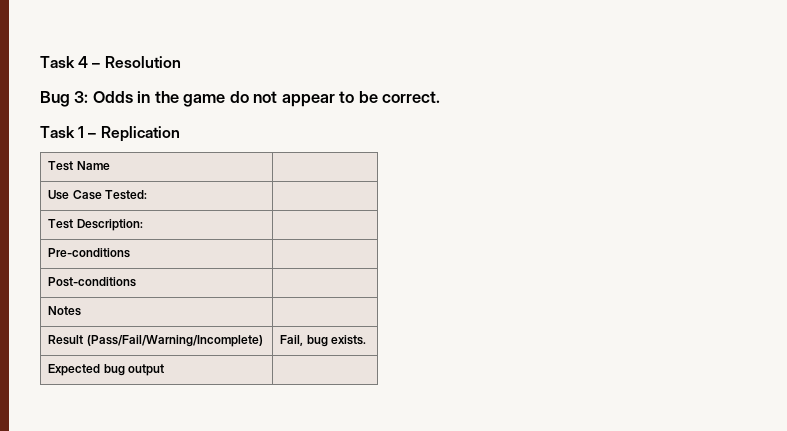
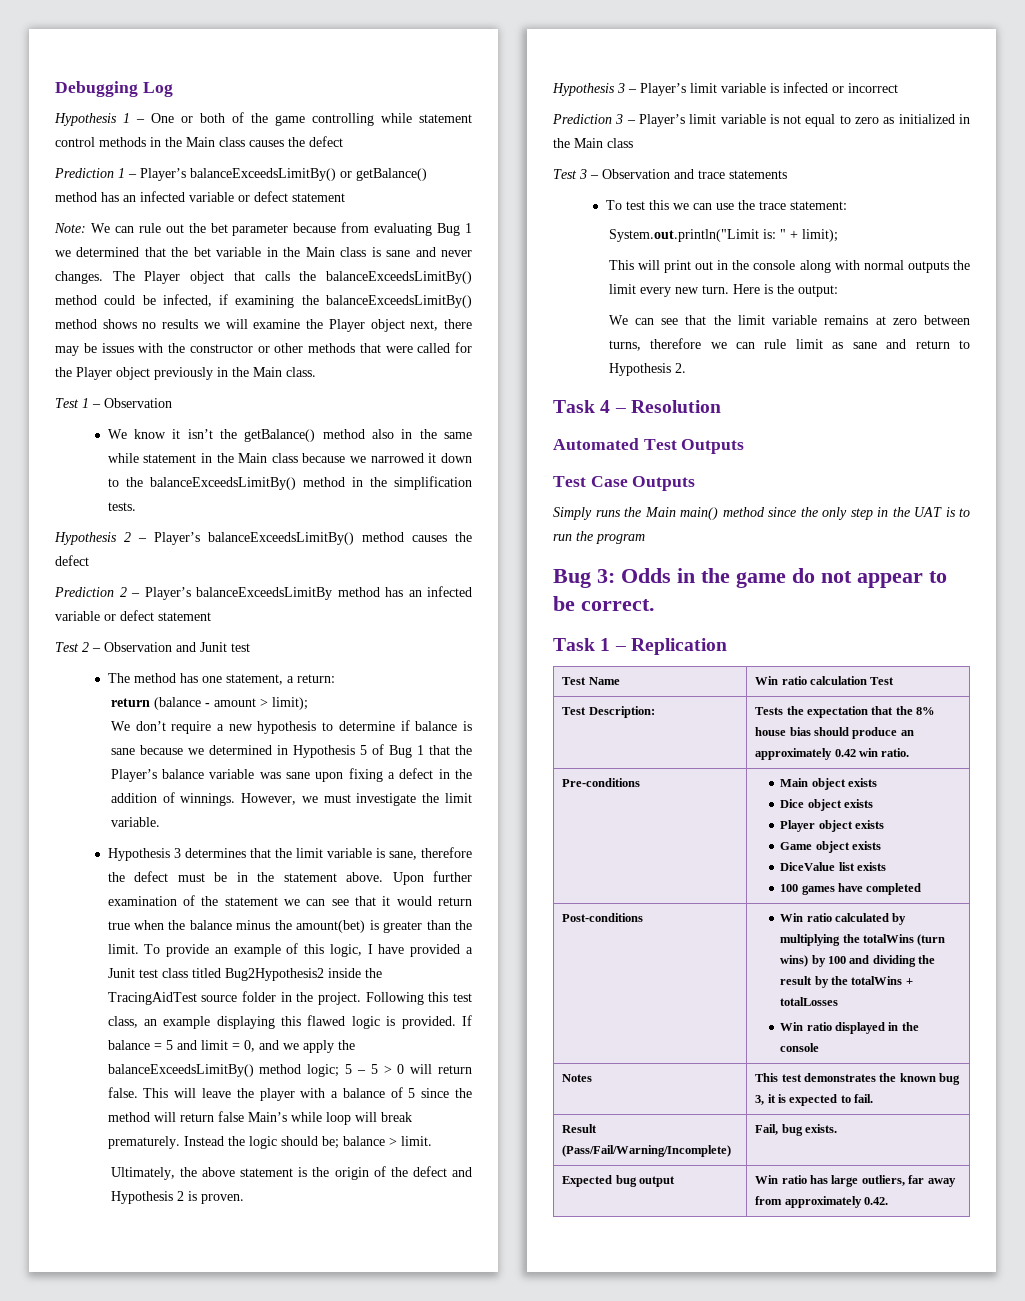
+ Debugging Log
+ Hypothesis 1 – One or both of the game controlling while statement control methods in the Main class causes the defect
+ Prediction 1 – Player’s balanceExceedsLimitBy() or getBalance() method has an infected variable or defect statement
+ Note: We can rule out the bet parameter because from evaluating Bug 1 we determined that the bet variable in the Main class is sane and never changes. The Player object that calls the balanceExceedsLimitBy() method could be infected, if examining the balanceExceedsLimitBy() method shows no results we will examine the Player object next, there may be issues with the constructor or other methods that were called for the Player object previously in the Main class.
+ Test 1 – Observation
+ We know it isn’t the getBalance() method also in the same while statement in the Main class because we narrowed it down to the balanceExceedsLimitBy() method in the simplification tests.
+ Hypothesis 2 – Player’s balanceExceedsLimitBy() method causes the defect
+ Prediction 2 – Player’s balanceExceedsLimitBy method has an infected variable or defect statement
+ Test 2 – Observation and Junit test
+ The method has one statement, a return:
+ return (balance - amount > limit);
+ We don’t require a new hypothesis to determine if balance is sane because we determined in Hypothesis 5 of Bug 1 that the Player’s balance variable was sane upon fixing a defect in the addition of winnings. However, we must investigate the limit variable.
+ Hypothesis 3 determines that the limit variable is sane, therefore the defect must be in the statement above. Upon further examination of the statement we can see that it would return true when the balance minus the amount(bet) is greater than the limit. To provide an example of this logic, I have provided a Junit test class titled Bug2Hypothesis2 inside the TracingAidTest source folder in the project. Following this test class, an example displaying this flawed logic is provided. If balance = 5 and limit = 0, and we apply the balanceExceedsLimitBy() method logic; 5 – 5 > 0 will return false. This will leave the player with a balance of 5 since the method will return false Main’s while loop will break prematurely. Instead the logic should be; balance > limit.
+ Ultimately, the above statement is the origin of the defect and Hypothesis 2 is proven.
+ Hypothesis 3 – Player’s limit variable is infected or incorrect
+ Prediction 3 – Player’s limit variable is not equal to zero as initialized in the Main class
+ Test 3 – Observation and trace statements
+ To test this we can use the trace statement:
+ System.out.println("Limit is: " + limit);
+ This will print out in the console along with normal outputs the limit every new turn. Here is the output:
+ We can see that the limit variable remains at zero between turns, therefore we can rule limit as sane and return to Hypothesis 2.
  Task 4 – Resolution
+ Automated Test Outputs
+ Test Case Outputs
+ Simply runs the Main main() method since the only step in the UAT is to run the program
- Test Name |
- Use Case Tested: |
- Test Description: |
- Pre-conditions |
- Post-conditions |
- Notes |
+ Test Name | Win ratio calculation Test
+ Test Description: | Tests the expectation that the 8% house bias should produce an approximately 0.42 win ratio.
+ Pre-conditions | Main object exists
+ Dice object exists
+ Player object exists
+ Game object exists
+ DiceValue list exists
+ 100 games have completed
+ Post-conditions | Win ratio calculated by multiplying the totalWins (turn wins) by 100 and dividing the result by the totalWins + totalLosses
+ Win ratio displayed in the console
+ Notes | This test demonstrates the known bug 3, it is expected to fail.
- Expected bug output |
+ Expected bug output | Win ratio has large outliers, far away from approximately 0.42.

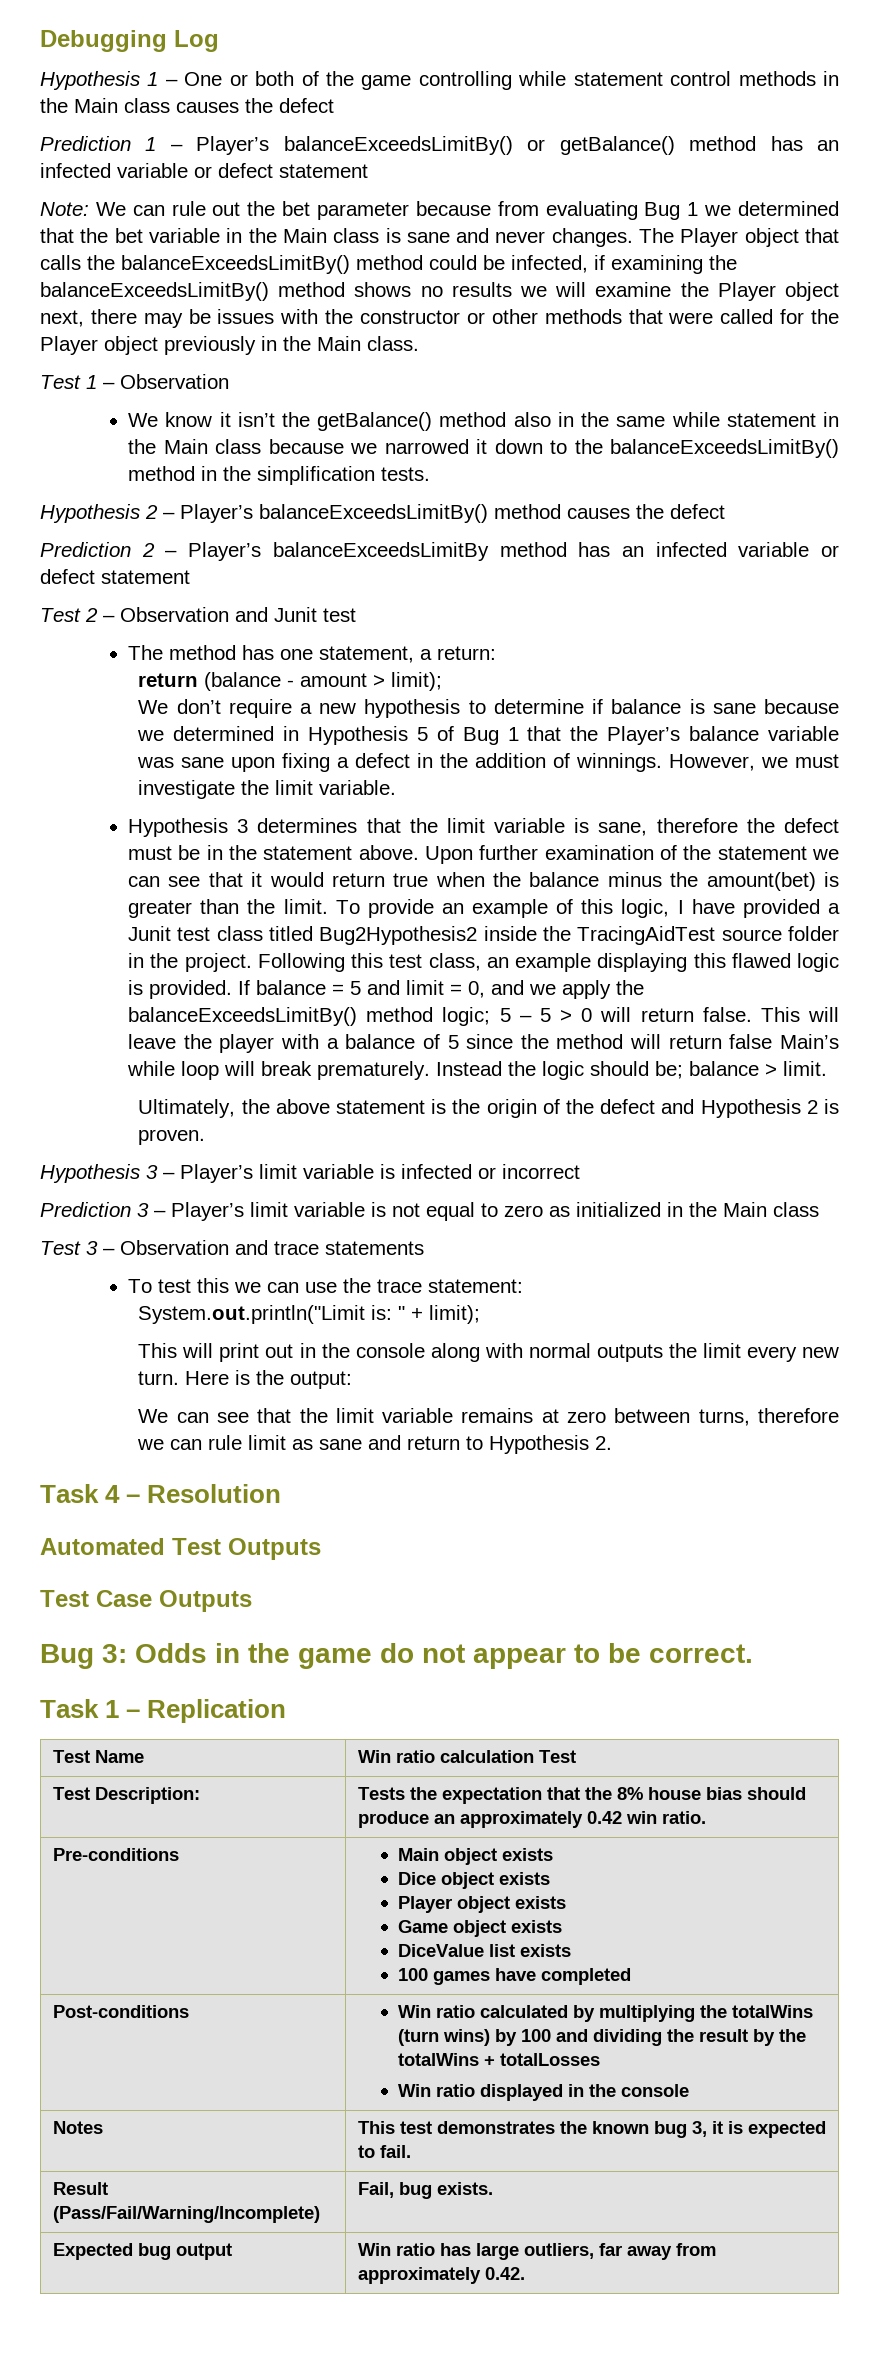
- Simply runs the Main main() method since the only step in the UAT is to run the program

